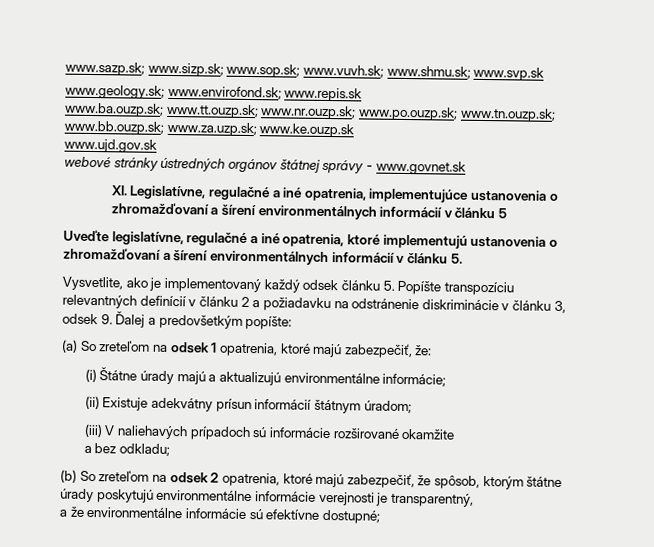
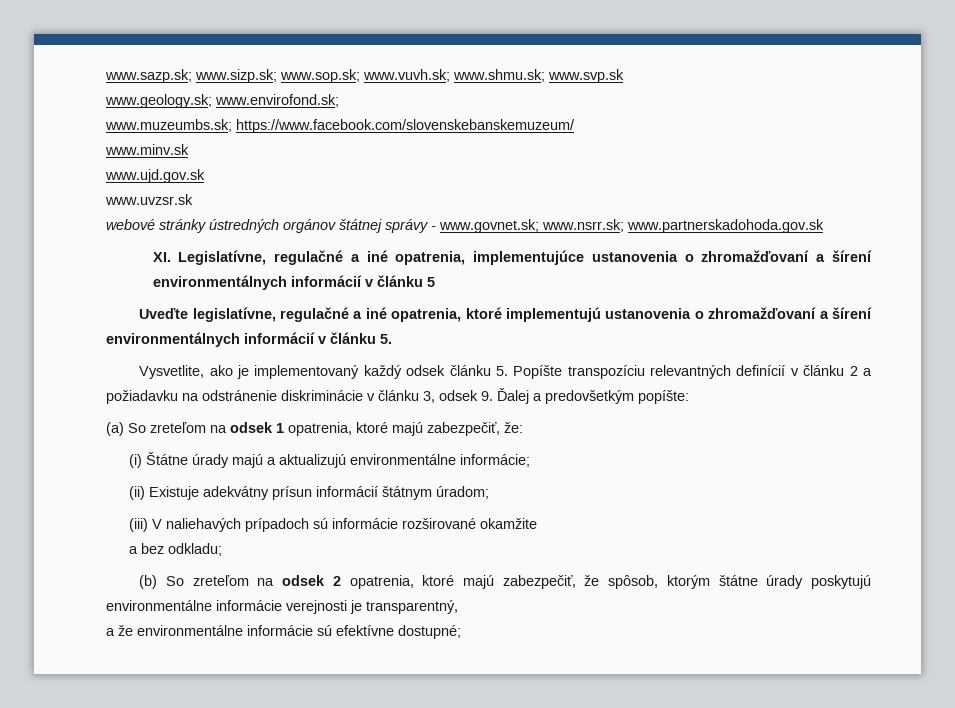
- www.geology.sk; www.envirofond.sk; www.repis.sk
- www.ba.ouzp.sk; www.tt.ouzp.sk; www.nr.ouzp.sk; www.po.ouzp.sk; www.tn.ouzp.sk; www.bb.ouzp.sk; www.za.uzp.sk; www.ke.ouzp.sk
+ www.geology.sk; www.envirofond.sk;
+ www.muzeumbs.sk; https://www.facebook.com/slovenskebanskemuzeum/
+ www.minv.sk
+ www.uvzsr.sk
- webové stránky ústredných orgánov štátnej správy - www.govnet.sk
+ webové stránky ústredných orgánov štátnej správy - www.govnet.sk; www.nsrr.sk; www.partnerskadohoda.gov.sk

